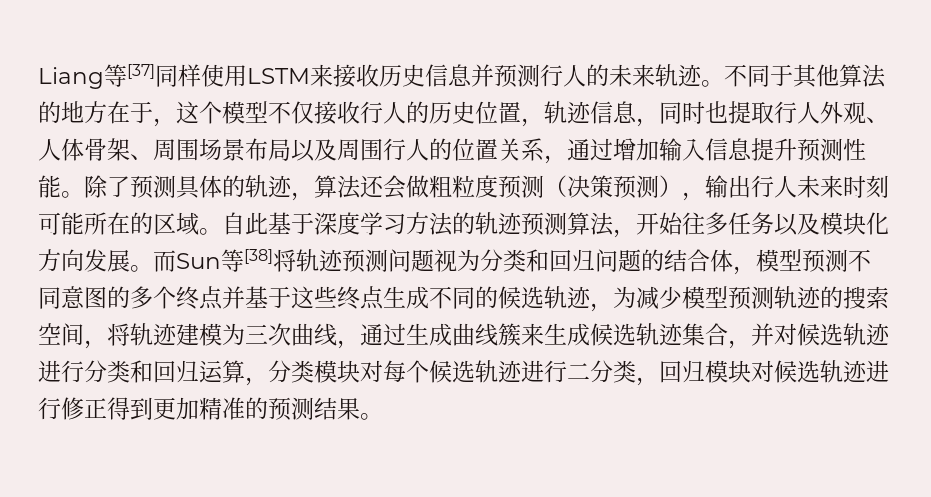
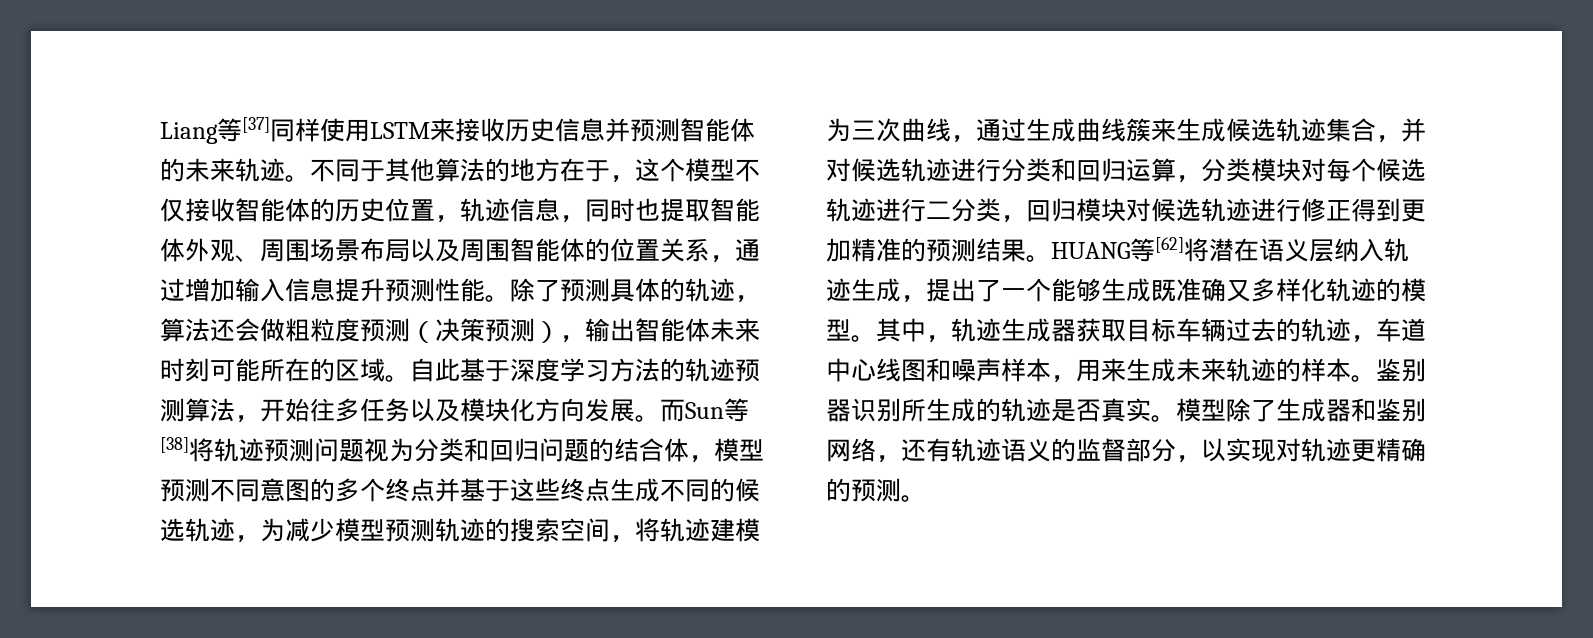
- Liang等[37]同样使用LSTM来接收历史信息并预测行人的未来轨迹。
+ Liang等[37]同样使用LSTM来接收历史信息并预测智能体的未来轨迹。
- 不同于其他算法的地方在于，这个模型不仅接收行人的历史位置，轨迹信息，同时也提取行人外观、人体骨架、周围场景布局以及周围行人的位置关系，通过增加输入信息提升预测性能。
+ 不同于其他算法的地方在于，这个模型不仅接收智能体的历史位置，轨迹信息，同时也提取智能体外观、周围场景布局以及周围智能体的位置关系，通过增加输入信息提升预测性能。
- 除了预测具体的轨迹，算法还会做粗粒度预测（决策预测），输出行人未来时刻可能所在的区域。
+ 除了预测具体的轨迹，算法还会做粗粒度预测（决策预测），输出智能体未来时刻可能所在的区域。
+ HUANG等[62]将潜在语义层纳入轨迹生成，提出了一个能够生成既准确又多样化轨迹的模型。其中，轨迹生成器获取目标车辆过去的轨迹，车道中心线图和噪声样本，用来生成未来轨迹的样本。鉴别器识别所生成的轨迹是否真实。模型除了生成器和鉴别网络，还有轨迹语义的监督部分，以实现对轨迹更精确的预测。

